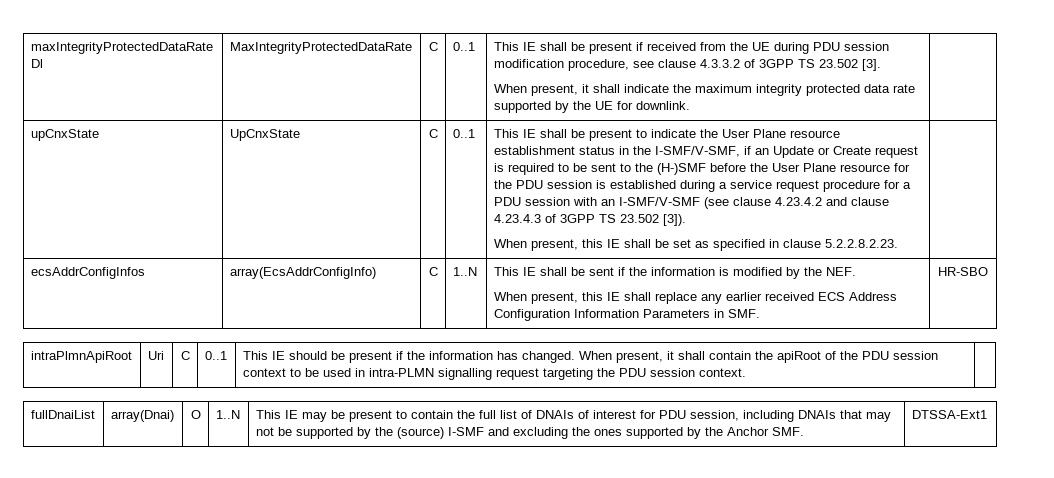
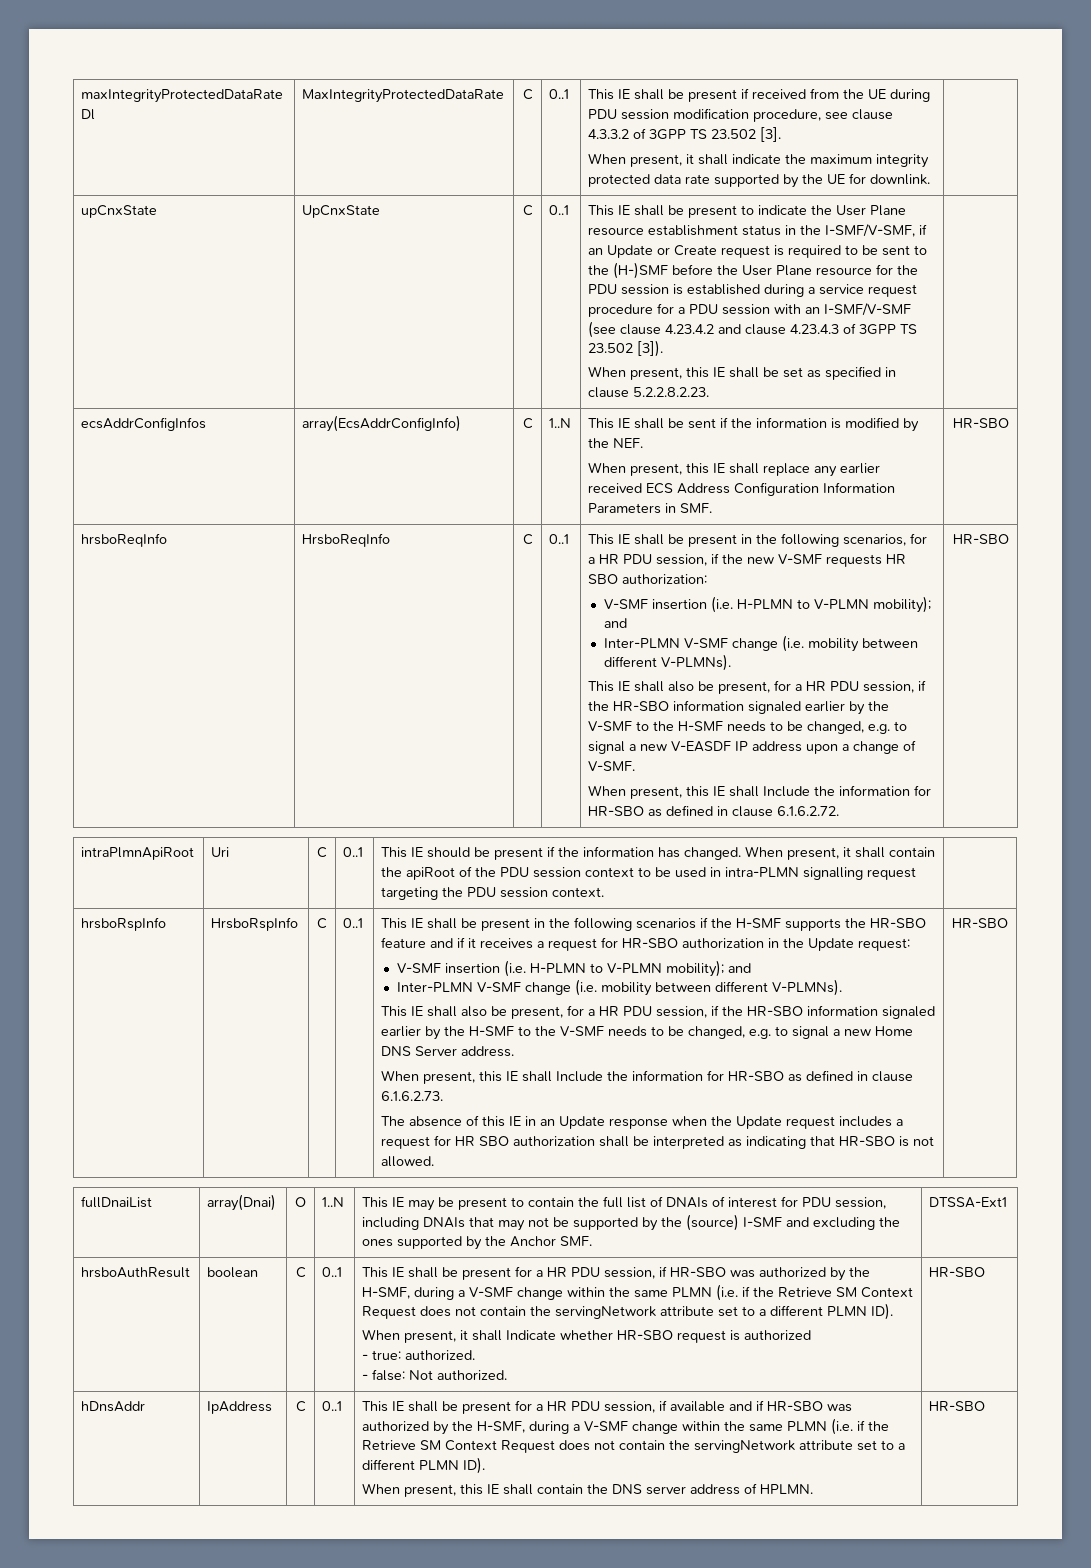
+ hrsboReqInfo | HrsboReqInfo | C | 0..1 | This IE shall be present in the following scenarios, for a HR PDU session, if the new V-SMF requests HR SBO authorization:
+ V-SMF insertion (i.e. H-PLMN to V-PLMN mobility); and
+ Inter-PLMN V-SMF change (i.e. mobility between different V-PLMNs).
+ This IE shall also be present, for a HR PDU session, if the HR-SBO information signaled earlier by the V-SMF to the H-SMF needs to be changed, e.g. to signal a new V-EASDF IP address upon a change of V-SMF.
+ When present, this IE shall Include the information for HR-SBO as defined in clause 6.1.6.2.72. | HR-SBO
+ hrsboRspInfo | HrsboRspInfo | C | 0..1 | This IE shall be present in the following scenarios if the H-SMF supports the HR-SBO feature and if it receives a request for HR-SBO authorization in the Update request:
+ V-SMF insertion (i.e. H-PLMN to V-PLMN mobility); and
+ Inter-PLMN V-SMF change (i.e. mobility between different V-PLMNs).
+ This IE shall also be present, for a HR PDU session, if the HR-SBO information signaled earlier by the H-SMF to the V-SMF needs to be changed, e.g. to signal a new Home DNS Server address.
+ When present, this IE shall Include the information for HR-SBO as defined in clause 6.1.6.2.73.
+ The absence of this IE in an Update response when the Update request includes a request for HR SBO authorization shall be interpreted as indicating that HR-SBO is not allowed. | HR-SBO
+ hrsboAuthResult | boolean | C | 0..1 | This IE shall be present for a HR PDU session, if HR-SBO was authorized by the H-SMF, during a V-SMF change within the same PLMN (i.e. if the Retrieve SM Context Request does not contain the servingNetwork attribute set to a different PLMN ID).
+ When present, it shall Indicate whether HR-SBO request is authorized
+ - true: authorized.
+ - false: Not authorized. | HR-SBO
+ hDnsAddr | IpAddress | C | 0..1 | This IE shall be present for a HR PDU session, if available and if HR-SBO was authorized by the H-SMF, during a V-SMF change within the same PLMN (i.e. if the Retrieve SM Context Request does not contain the servingNetwork attribute set to a different PLMN ID).
+ When present, this IE shall contain the DNS server address of HPLMN. | HR-SBO

